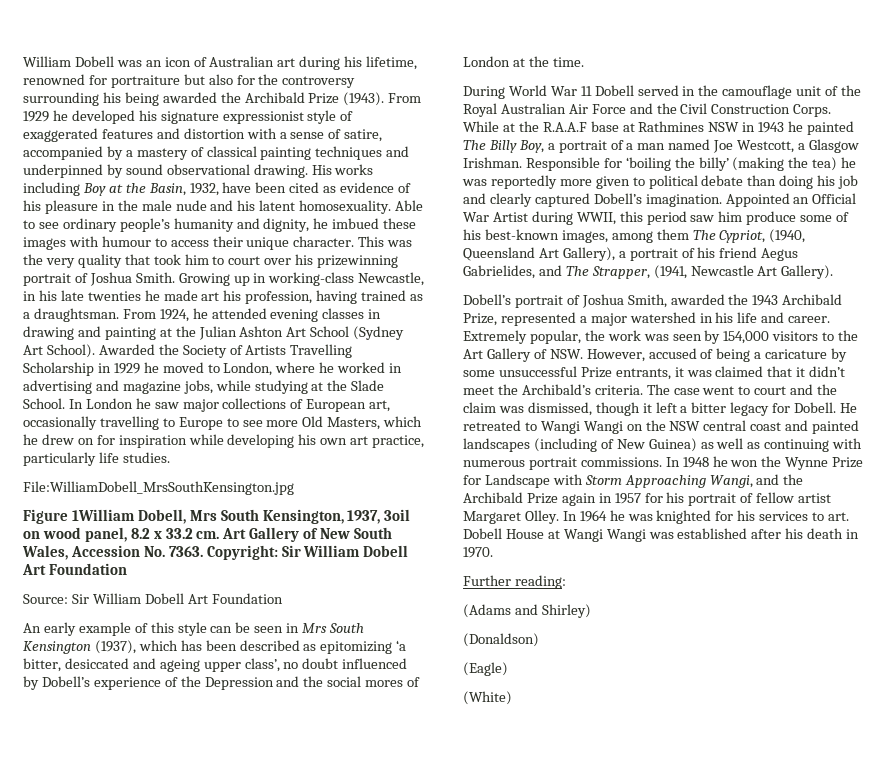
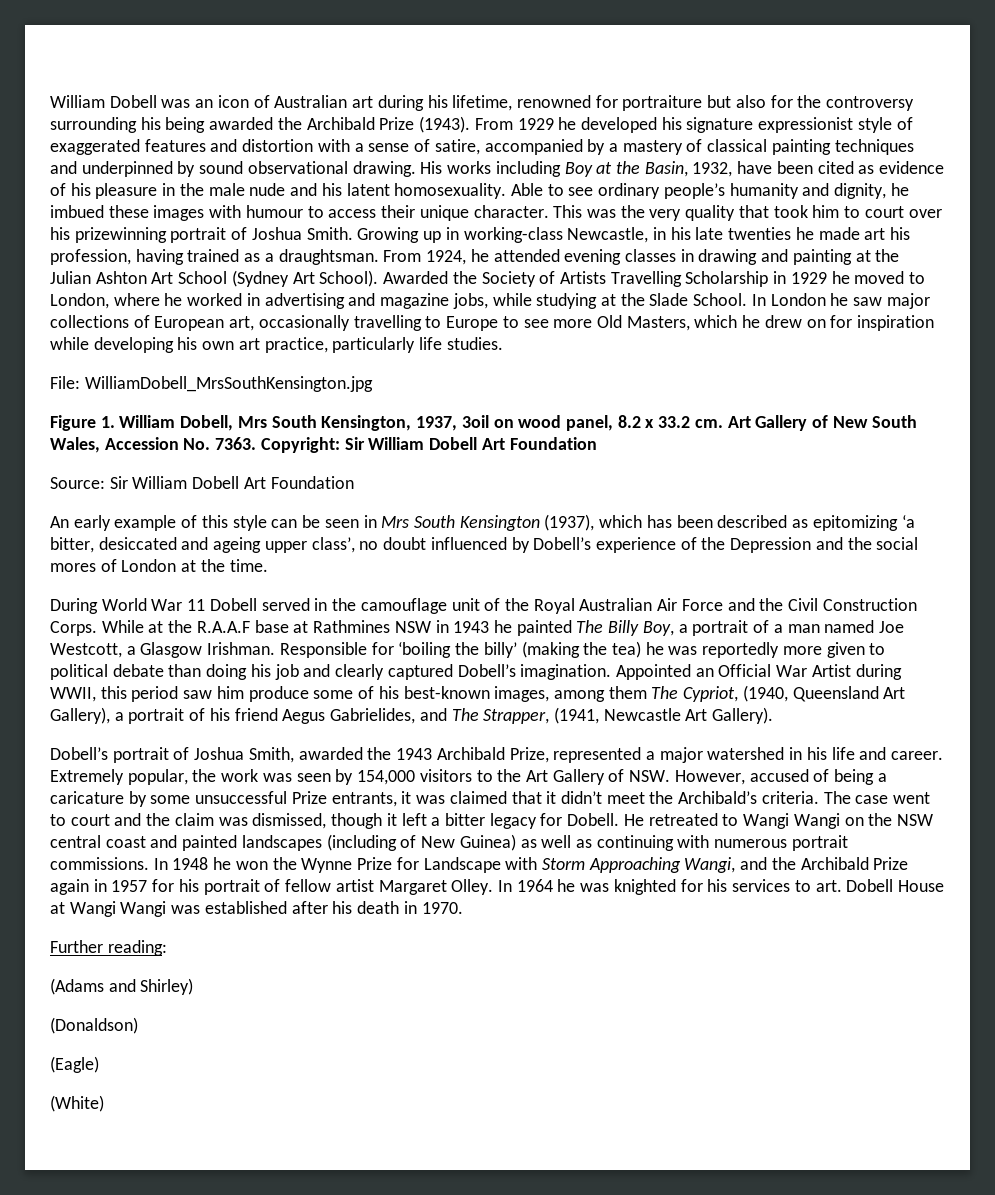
- File:WilliamDobell_MrsSouthKensington.jpg
+ File: WilliamDobell_MrsSouthKensington.jpg
- Figure 1William Dobell, Mrs South Kensington, 1937, 3oil on wood panel, 8.2 x 33.2 cm.
+ Figure 1. William Dobell, Mrs South Kensington, 1937, 3oil on wood panel, 8.2 x 33.2 cm.

